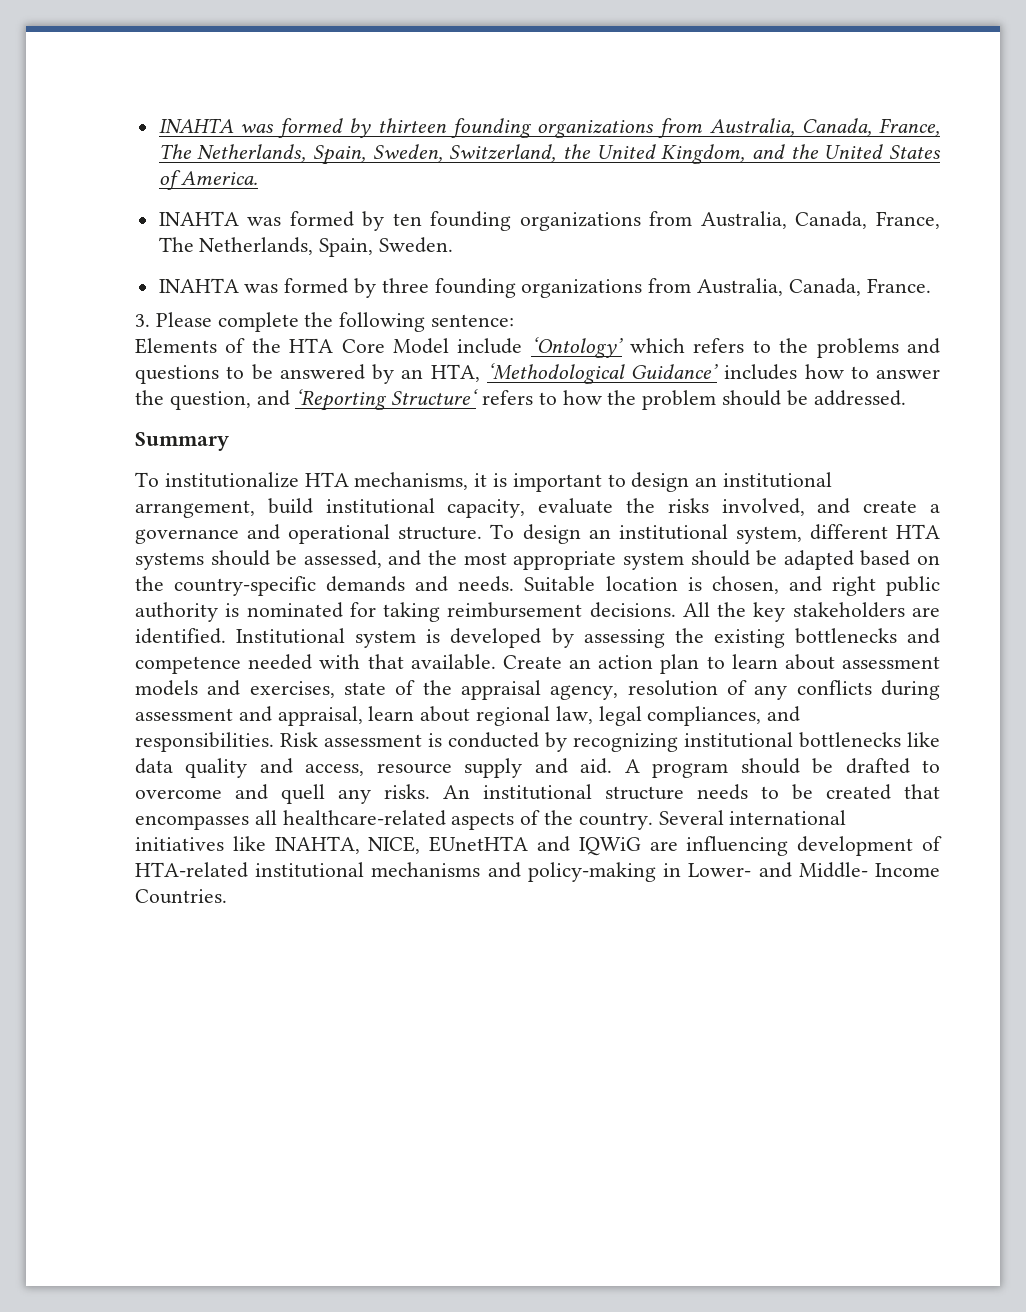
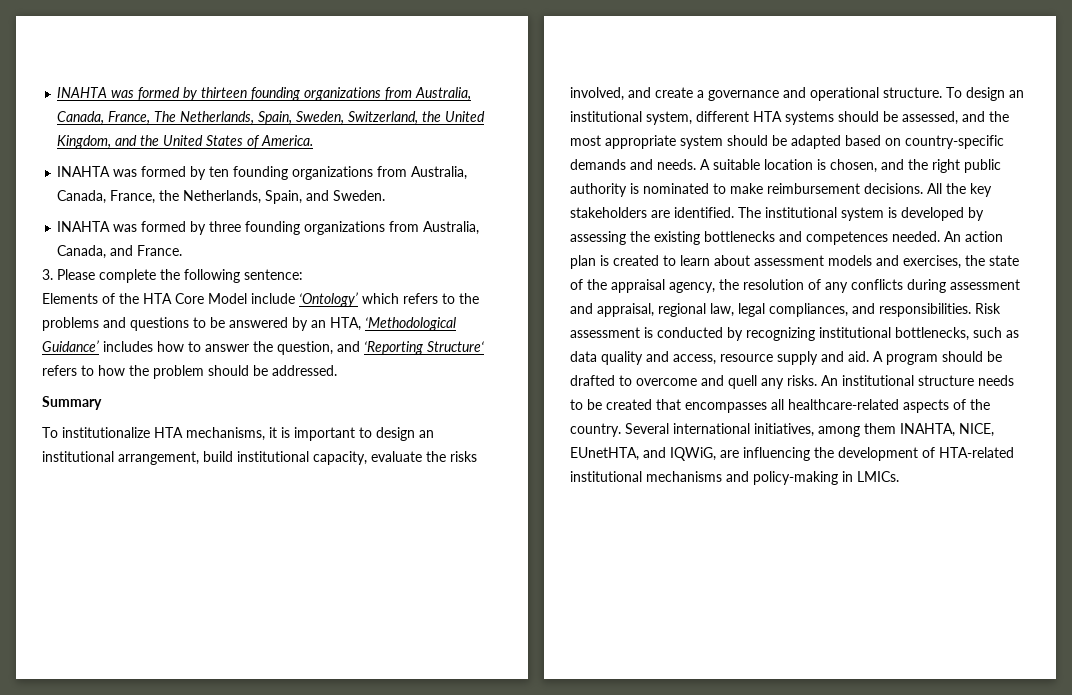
- INAHTA was formed by ten founding organizations from Australia, Canada, France, The Netherlands, Spain, Sweden.
+ INAHTA was formed by ten founding organizations from Australia, Canada, France, the Netherlands, Spain, and Sweden.
- INAHTA was formed by three founding organizations from Australia, Canada, France.
+ INAHTA was formed by three founding organizations from Australia, Canada, and France.
- To design an institutional system, different HTA systems should be assessed, and the most appropriate system should be adapted based on the country-specific demands and needs.
+ To design an institutional system, different HTA systems should be assessed, and the most appropriate system should be adapted based on country-specific demands and needs.
- Suitable location is chosen, and right public authority is nominated for taking reimbursement decisions.
+ A suitable location is chosen, and the right public authority is nominated to make reimbursement decisions.
- Institutional system is developed by assessing the existing bottlenecks and competence needed with that available. Create an action plan to learn about assessment models and exercises, state of the appraisal agency, resolution of any conflicts during assessment and appraisal, learn about regional law, legal compliances, and responsibilities.
+ The institutional system is developed by assessing the existing bottlenecks and competences needed. An action plan is created to learn about assessment models and exercises, the state of the appraisal agency, the resolution of any conflicts during assessment and appraisal, regional law, legal compliances, and responsibilities.
- Risk assessment is conducted by recognizing institutional bottlenecks like data quality and access, resource supply and aid.
+ Risk assessment is conducted by recognizing institutional bottlenecks, such as data quality and access, resource supply and aid.
- Several international initiatives like INAHTA, NICE, EUnetHTA and IQWiG are influencing development of HTA-related institutional mechanisms and policy-making in Lower- and Middle- Income Countries.
+ Several international initiatives, among them INAHTA, NICE, EUnetHTA, and IQWiG, are influencing the development of HTA-related institutional mechanisms and policy-making in LMICs.

